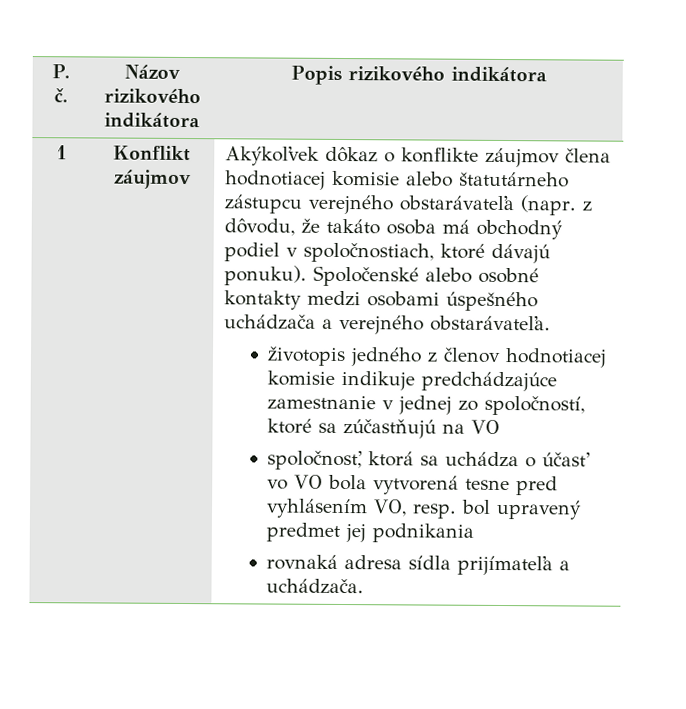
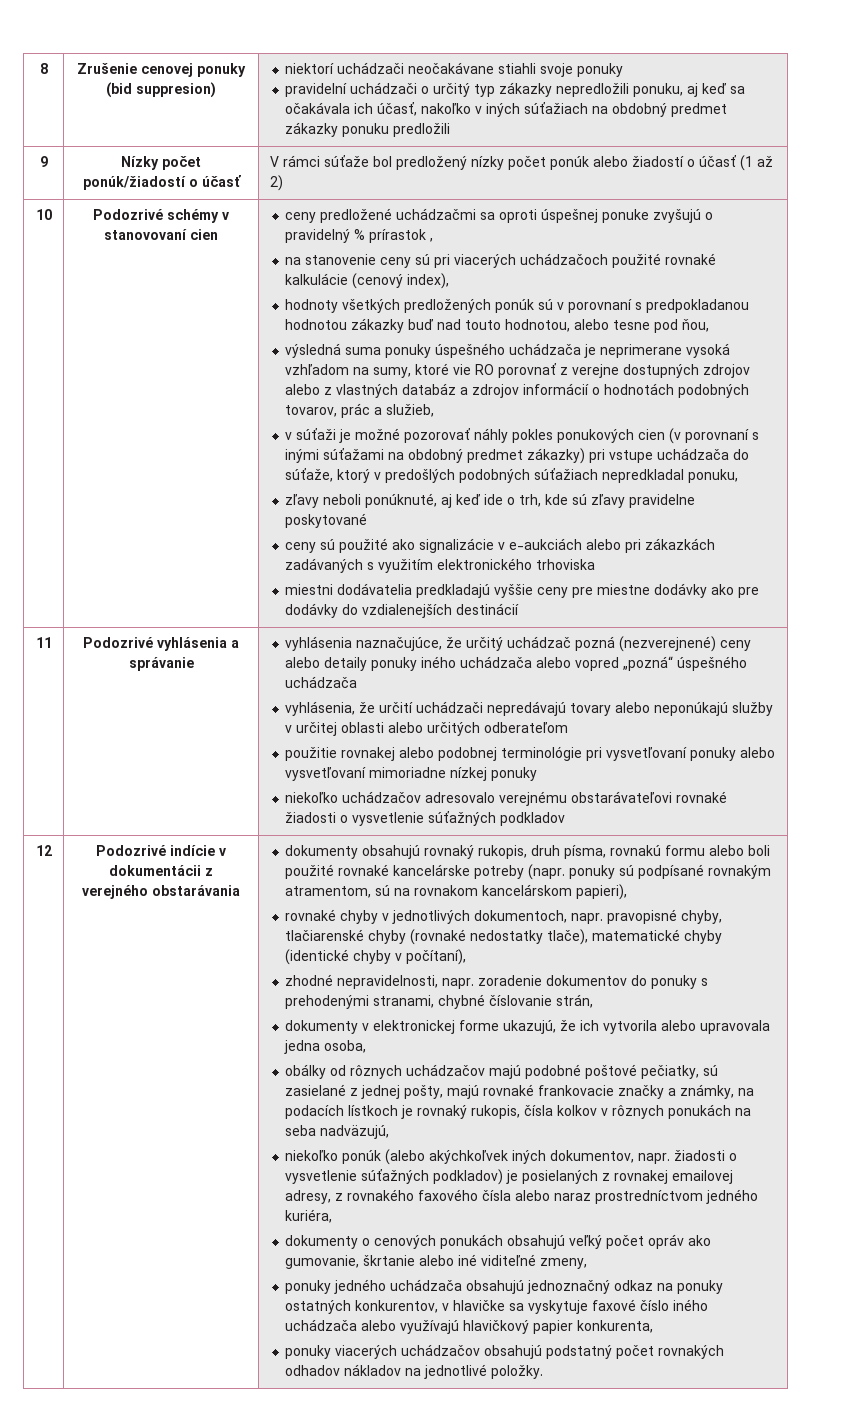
- P. č. | Názov rizikového indikátora | Popis rizikového indikátora
- 1 | Konflikt záujmov | Akýkoľvek dôkaz o konflikte záujmov člena hodnotiacej komisie alebo štatutárneho zástupcu verejného obstarávateľa (napr. z dôvodu, že takáto osoba má obchodný podiel v spoločnostiach, ktoré dávajú ponuku). Spoločenské alebo osobné kontakty medzi osobami úspešného uchádzača a verejného obstarávateľa.
- životopis jedného z členov hodnotiacej komisie indikuje predchádzajúce zamestnanie v jednej zo spoločností, ktoré sa zúčastňujú na VO
- spoločnosť, ktorá sa uchádza o účasť vo VO bola vytvorená tesne pred vyhlásením VO, resp. bol upravený predmet jej podnikania
- rovnaká adresa sídla prijímateľa a uchádzača.
+ 8 | Zrušenie cenovej ponuky (bid suppresion) | niektorí uchádzači neočakávane stiahli svoje ponuky
+ pravidelní uchádzači o určitý typ zákazky nepredložili ponuku, aj keď sa očakávala ich účasť, nakoľko v iných súťažiach na obdobný predmet zákazky ponuku predložili
+ 9 | Nízky počet ponúk/žiadostí o účasť | V rámci súťaže bol predložený nízky počet ponúk alebo žiadostí o účasť (1 až 2)
+ 10 | Podozrivé schémy v stanovovaní cien | ceny predložené uchádzačmi sa oproti úspešnej ponuke zvyšujú o pravidelný % prírastok ,
+ na stanovenie ceny sú pri viacerých uchádzačoch použité rovnaké kalkulácie (cenový index),
+ hodnoty všetkých predložených ponúk sú v porovnaní s predpokladanou hodnotou zákazky buď nad touto hodnotou, alebo tesne pod ňou,
+ výsledná suma ponuky úspešného uchádzača je neprimerane vysoká vzhľadom na sumy, ktoré vie RO porovnať z verejne dostupných zdrojov alebo z vlastných databáz a zdrojov informácií o hodnotách podobných tovarov, prác a služieb,
+ v súťaži je možné pozorovať náhly pokles ponukových cien (v porovnaní s inými súťažami na obdobný predmet zákazky) pri vstupe uchádzača do súťaže, ktorý v predošlých podobných súťažiach nepredkladal ponuku,
+ zľavy neboli ponúknuté, aj keď ide o trh, kde sú zľavy pravidelne poskytované
+ ceny sú použité ako signalizácie v e-aukciách alebo pri zákazkách zadávaných s využitím elektronického trhoviska
+ miestni dodávatelia predkladajú vyššie ceny pre miestne dodávky ako pre dodávky do vzdialenejších destinácií
+ 11 | Podozrivé vyhlásenia a správanie | vyhlásenia naznačujúce, že určitý uchádzač pozná (nezverejnené) ceny alebo detaily ponuky iného uchádzača alebo vopred „pozná“ úspešného uchádzača
+ vyhlásenia, že určití uchádzači nepredávajú tovary alebo neponúkajú služby v určitej oblasti alebo určitých odberateľom
+ použitie rovnakej alebo podobnej terminológie pri vysvetľovaní ponuky alebo vysvetľovaní mimoriadne nízkej ponuky
+ niekoľko uchádzačov adresovalo verejnému obstarávateľovi rovnaké žiadosti o vysvetlenie súťažných podkladov
+ 12 | Podozrivé indície v dokumentácii z verejného obstarávania | dokumenty obsahujú rovnaký rukopis, druh písma, rovnakú formu alebo boli použité rovnaké kancelárske potreby (napr. ponuky sú podpísané rovnakým atramentom, sú na rovnakom kancelárskom papieri),
+ rovnaké chyby v jednotlivých dokumentoch, napr. pravopisné chyby, tlačiarenské chyby (rovnaké nedostatky tlače), matematické chyby (identické chyby v počítaní),
+ zhodné nepravidelnosti, napr. zoradenie dokumentov do ponuky s prehodenými stranami, chybné číslovanie strán,
+ dokumenty v elektronickej forme ukazujú, že ich vytvorila alebo upravovala jedna osoba,
+ obálky od rôznych uchádzačov majú podobné poštové pečiatky, sú zasielané z jednej pošty, majú rovnaké frankovacie značky a známky, na podacích lístkoch je rovnaký rukopis, čísla kolkov v rôznych ponukách na seba nadväzujú,
+ niekoľko ponúk (alebo akýchkoľvek iných dokumentov, napr. žiadosti o vysvetlenie súťažných podkladov) je posielaných z rovnakej emailovej adresy, z rovnakého faxového čísla alebo naraz prostredníctvom jedného kuriéra,
+ dokumenty o cenových ponukách obsahujú veľký počet opráv ako gumovanie, škrtanie alebo iné viditeľné zmeny,
+ ponuky jedného uchádzača obsahujú jednoznačný odkaz na ponuky ostatných konkurentov, v hlavičke sa vyskytuje faxové číslo iného uchádzača alebo využívajú hlavičkový papier konkurenta,
+ ponuky viacerých uchádzačov obsahujú podstatný počet rovnakých odhadov nákladov na jednotlivé položky.

